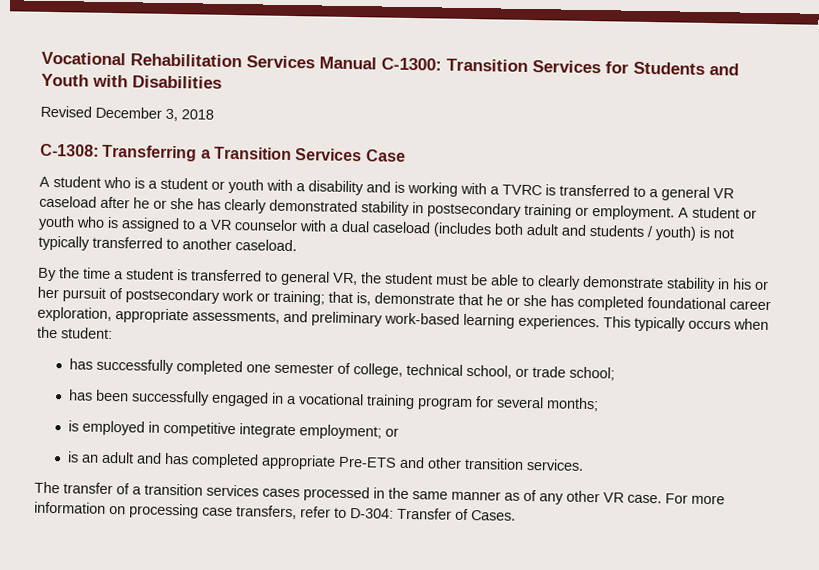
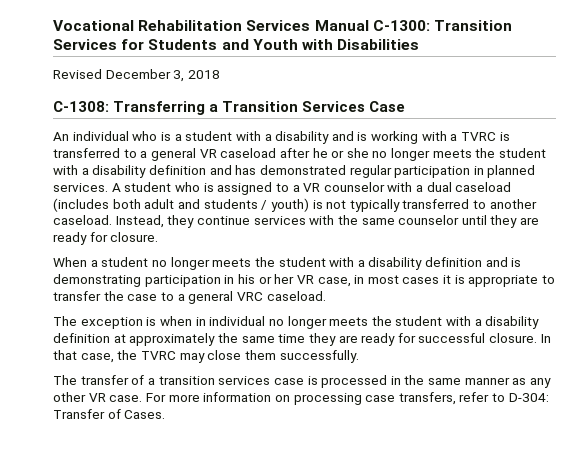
- A student who is a student or youth with a disability and is working with a TVRC is transferred to a general VR caseload after he or she has clearly demonstrated stability in postsecondary training or employment. A student or youth who is assigned to a VR counselor with a dual caseload (includes both adult and students / youth) is not typically transferred to another caseload.
- By the time a student is transferred to general VR, the student must be able to clearly demonstrate stability in his or her pursuit of postsecondary work or training; that is, demonstrate that he or she has completed foundational career exploration, appropriate assessments, and preliminary work-based learning experiences. This typically occurs when the student:
- has successfully completed one semester of college, technical school, or trade school;
- has been successfully engaged in a vocational training program for several months;
- is employed in competitive integrate employment; or
- is an adult and has completed appropriate Pre-ETS and other transition services.
+ An individual who is a student with a disability and is working with a TVRC is transferred to a general VR caseload after he or she no longer meets the student with a disability definition and has demonstrated regular participation in planned services. A student who is assigned to a VR counselor with a dual caseload (includes both adult and students / youth) is not typically transferred to another caseload. Instead, they continue services with the same counselor until they are ready for closure.
+ When a student no longer meets the student with a disability definition and is demonstrating participation in his or her VR case, in most cases it is appropriate to transfer the case to a general VRC caseload.
+ The exception is when in individual no longer meets the student with a disability definition at approximately the same time they are ready for successful closure. In that case, the TVRC may close them successfully.
- The transfer of a transition services cases processed in the same manner as of any other VR case.
+ The transfer of a transition services case is processed in the same manner as any other VR case.

